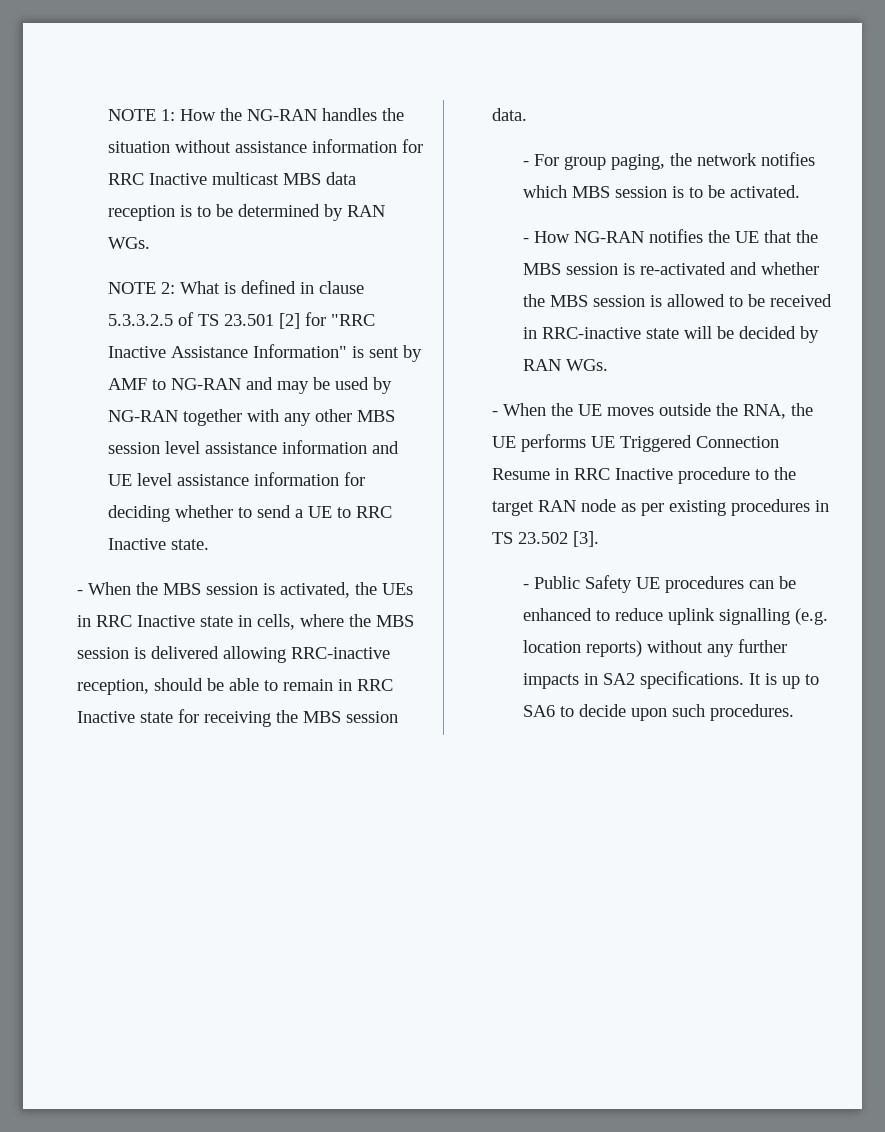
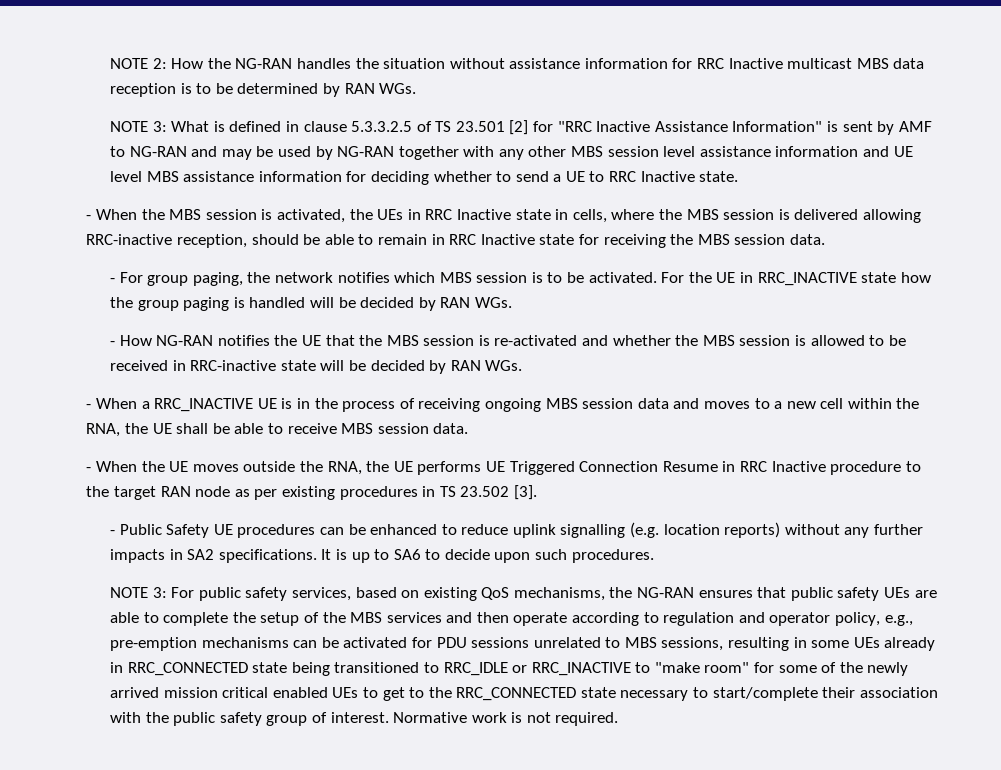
- NOTE 1: How the NG-RAN handles the situation without assistance information for RRC Inactive multicast MBS data reception is to be determined by RAN WGs.
+ NOTE 2: How the NG-RAN handles the situation without assistance information for RRC Inactive multicast MBS data reception is to be determined by RAN WGs.
- NOTE 2: What is defined in clause 5.3.3.2.5 of TS 23.501 [2] for "RRC Inactive Assistance Information" is sent by AMF to NG-RAN and may be used by NG-RAN together with any other MBS session level assistance information and UE level assistance information for deciding whether to send a UE to RRC Inactive state.
+ NOTE 3: What is defined in clause 5.3.3.2.5 of TS 23.501 [2] for "RRC Inactive Assistance Information" is sent by AMF to NG-RAN and may be used by NG-RAN together with any other MBS session level assistance information and UE level MBS assistance information for deciding whether to send a UE to RRC Inactive state.
+ For the UE in RRC_INACTIVE state how the group paging is handled will be decided by RAN WGs.
+ - When a RRC_INACTIVE UE is in the process of receiving ongoing MBS session data and moves to a new cell within the RNA, the UE shall be able to receive MBS session data.
+ NOTE 3: For public safety services, based on existing QoS mechanisms, the NG-RAN ensures that public safety UEs are able to complete the setup of the MBS services and then operate according to regulation and operator policy, e.g., pre-emption mechanisms can be activated for PDU sessions unrelated to MBS sessions, resulting in some UEs already in RRC_CONNECTED state being transitioned to RRC_IDLE or RRC_INACTIVE to "make room" for some of the newly arrived mission critical enabled UEs to get to the RRC_CONNECTED state necessary to start/complete their association with the public safety group of interest. Normative work is not required.

